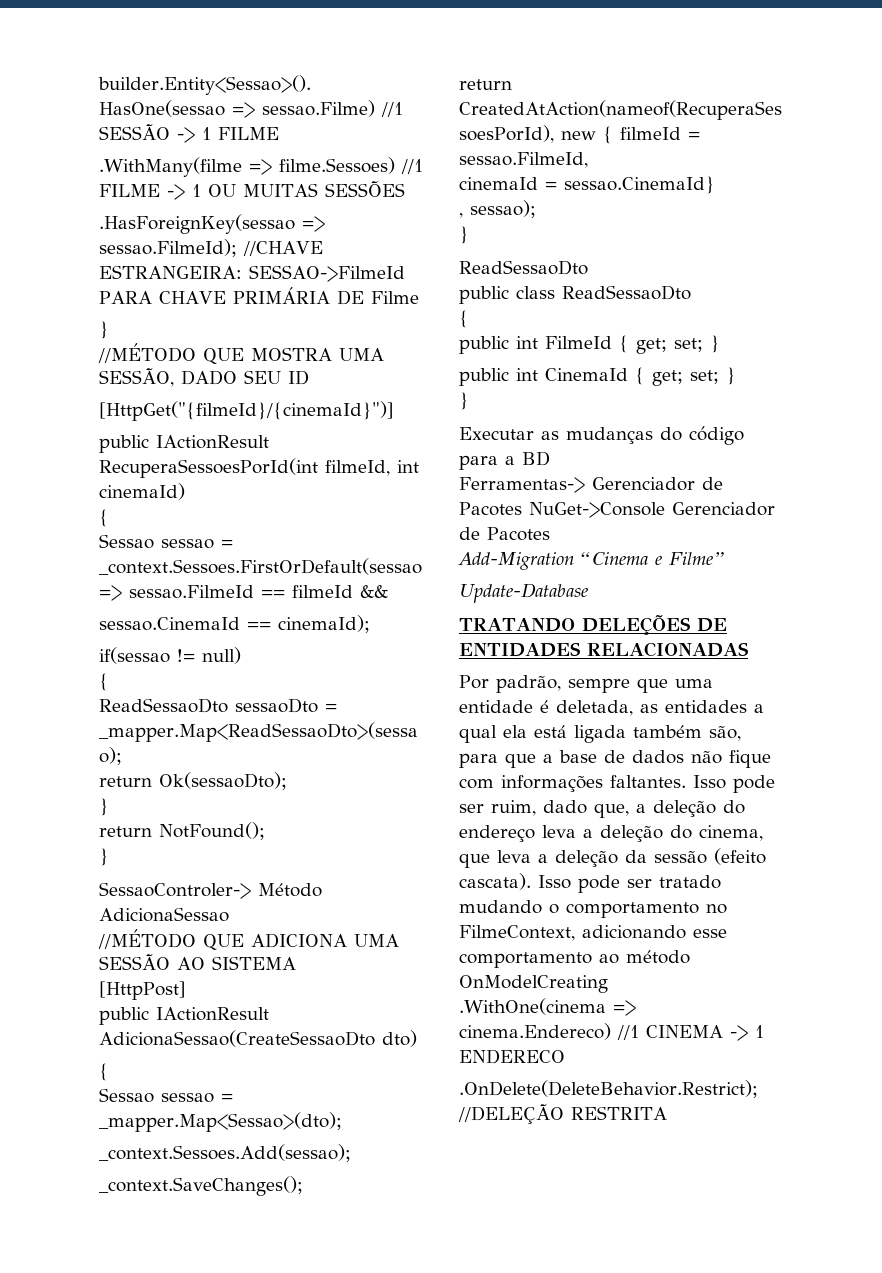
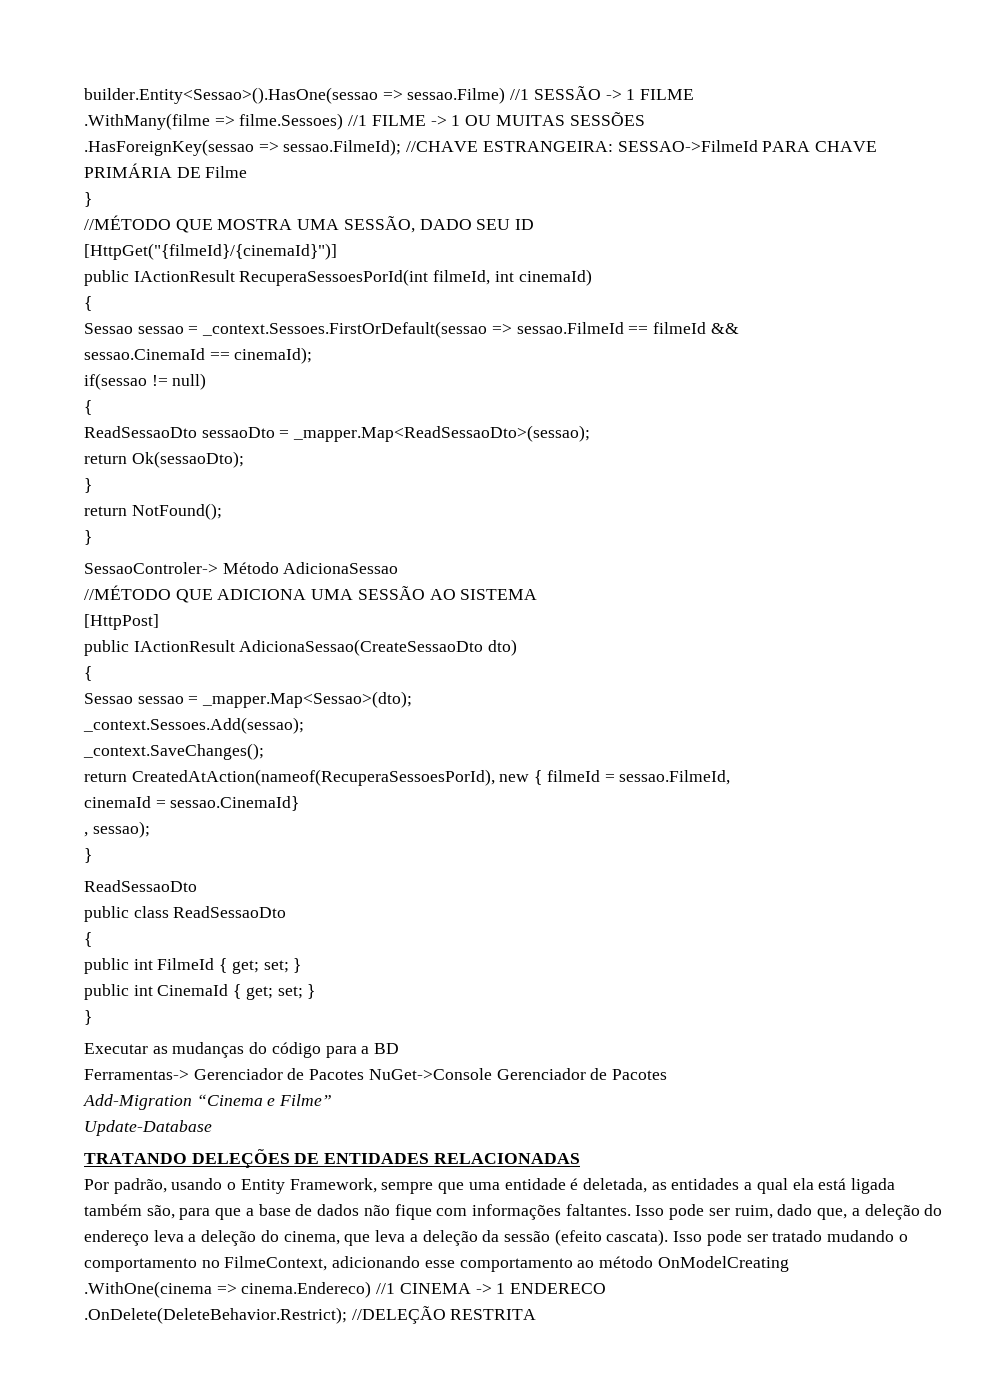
- Por padrão, sempre que uma entidade é deletada, as entidades a qual ela está ligada também são, para que a base de dados não fique com informações faltantes.
+ Por padrão, usando o Entity Framework, sempre que uma entidade é deletada, as entidades a qual ela está ligada também são, para que a base de dados não fique com informações faltantes.

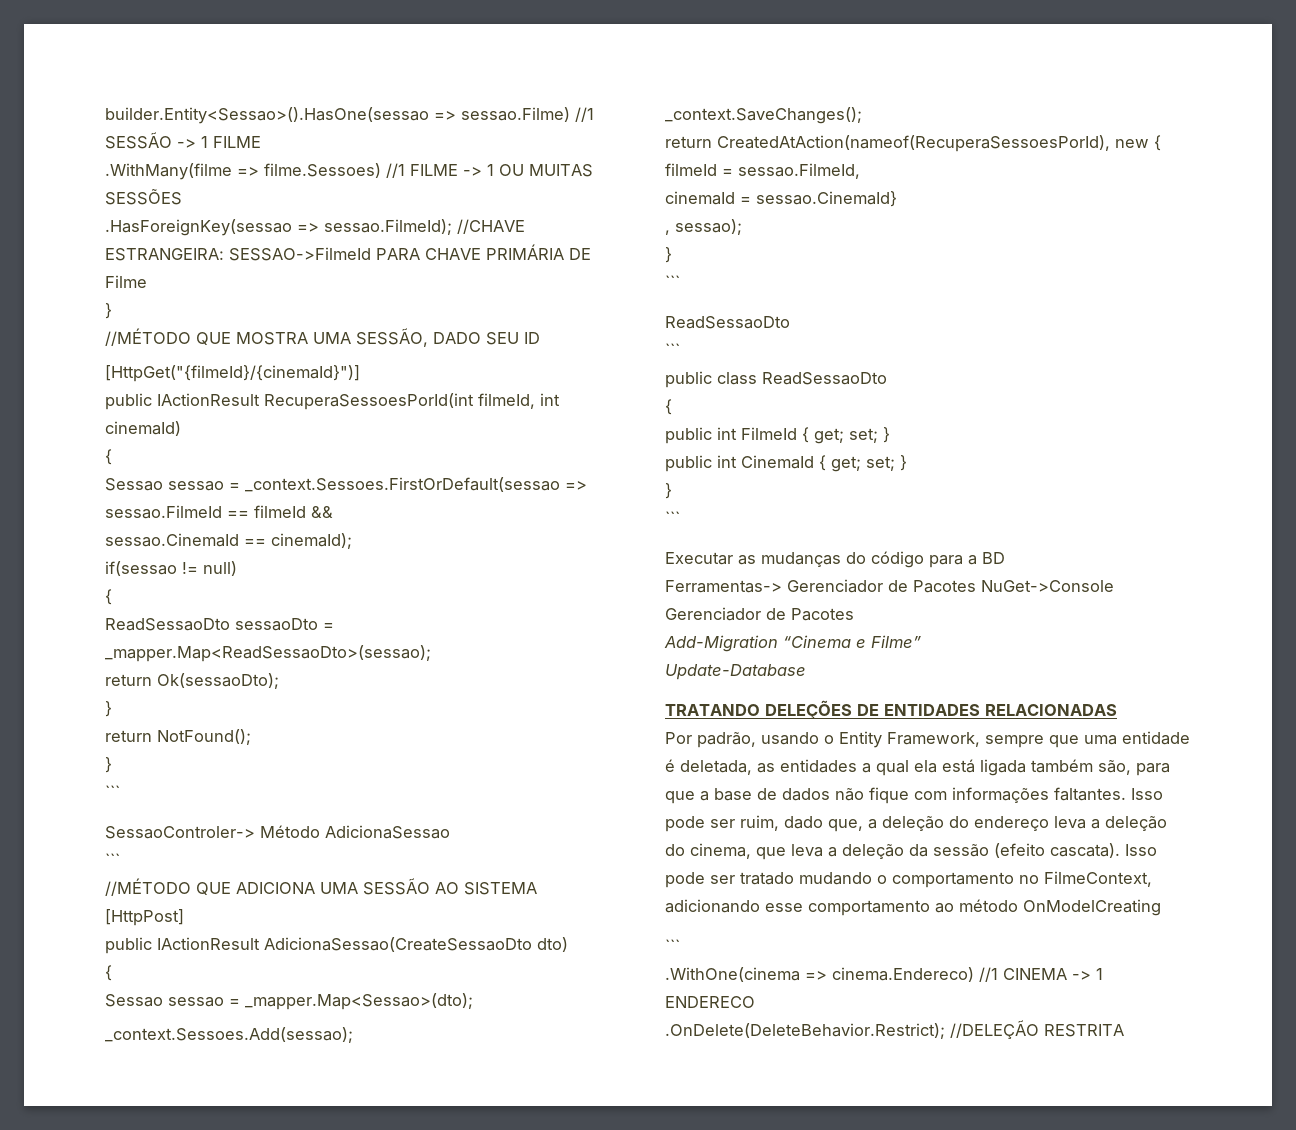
  return NotFound();
  }
+ ```
  SessaoControler-> Método AdicionaSessao
+ ```
  , sessao);
  }
+ ```
  ReadSessaoDto
+ ```
  public int CinemaId { get; set; }
  }
+ ```
  Isso pode ser tratado mudando o comportamento no FilmeContext, adicionando esse comportamento ao método OnModelCreating
+ ```

